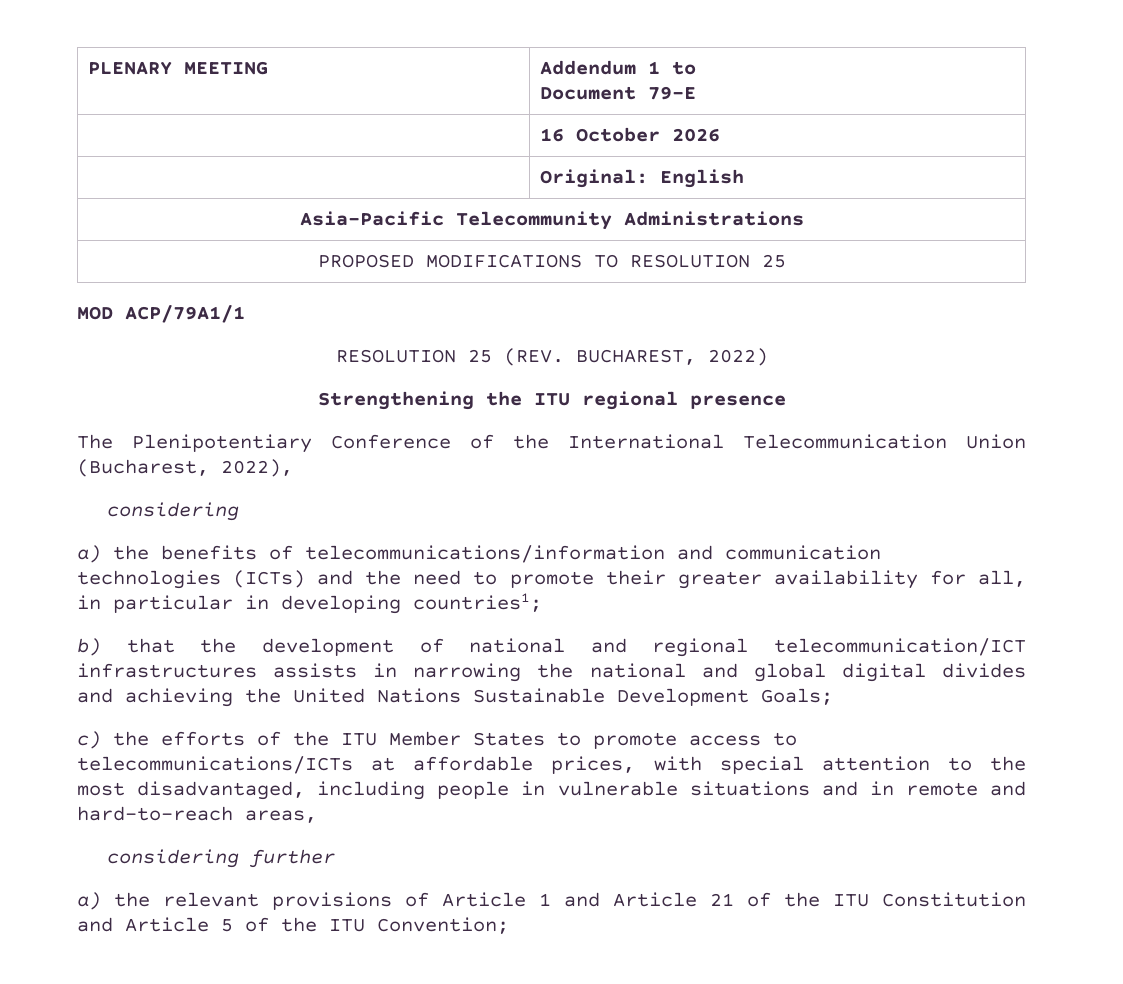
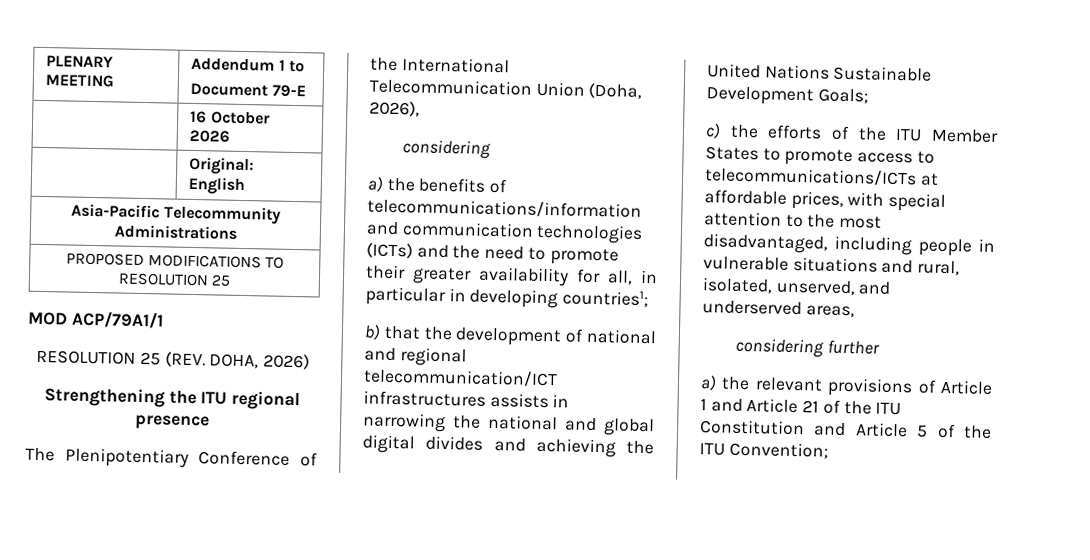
- RESOLUTION 25 (REV. BUCHAREST, 2022)
+ RESOLUTION 25 (REV. DOHA, 2026)
- The Plenipotentiary Conference of the International Telecommunication Union (Bucharest, 2022),
+ The Plenipotentiary Conference of the International Telecommunication Union (Doha, 2026),
- c) the efforts of the ITU Member States to promote access to telecommunications/ICTs at affordable prices, with special attention to the most disadvantaged, including people in vulnerable situations and in remote and hard-to-reach areas,
+ c) the efforts of the ITU Member States to promote access to telecommunications/ICTs at affordable prices, with special attention to the most disadvantaged, including people in vulnerable situations and rural, isolated, unserved, and underserved areas,

